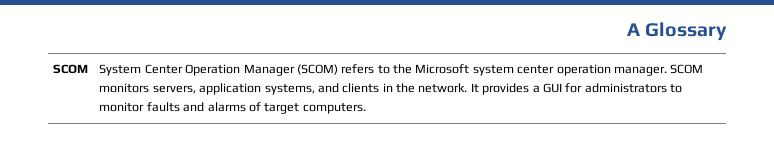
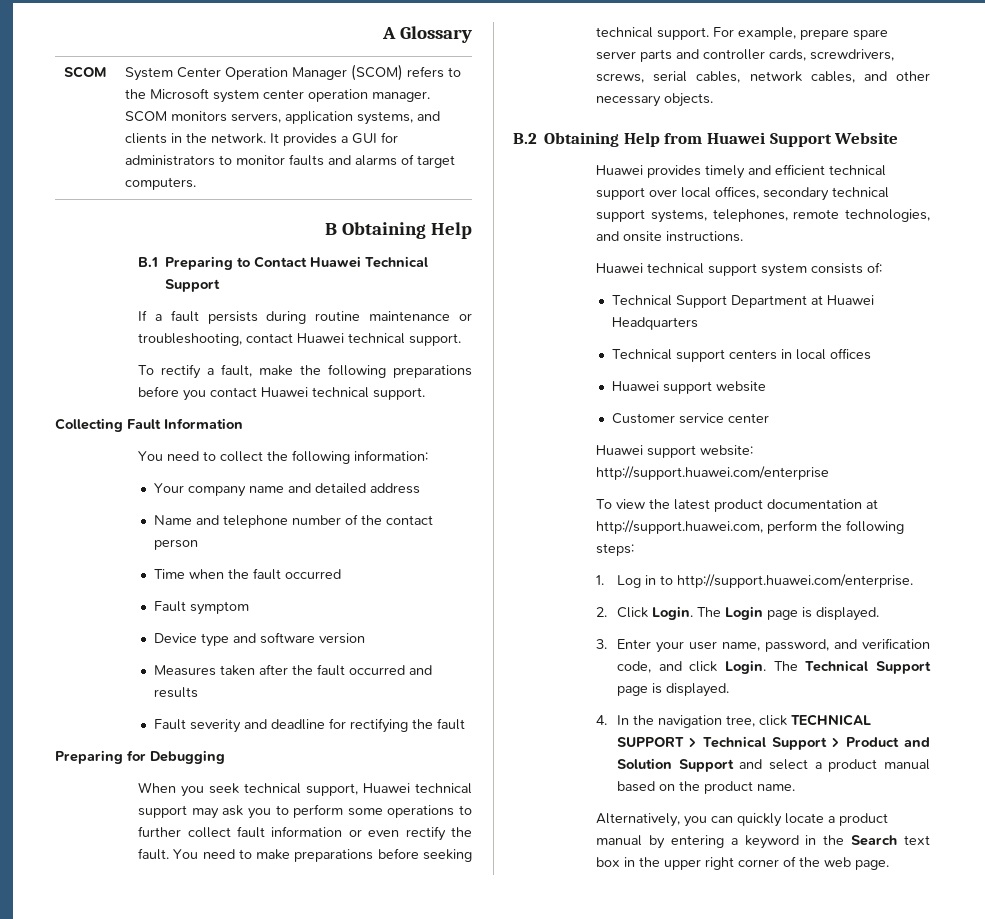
+ B Obtaining Help
+ B.1 Preparing to Contact Huawei Technical Support
+ If a fault persists during routine maintenance or troubleshooting, contact Huawei technical support.
+ To rectify a fault, make the following preparations before you contact Huawei technical support.
+ Collecting Fault Information
+ You need to collect the following information:
+ Your company name and detailed address
+ Name and telephone number of the contact person
+ Time when the fault occurred
+ Fault symptom
+ Device type and software version
+ Measures taken after the fault occurred and results
+ Fault severity and deadline for rectifying the fault
+ Preparing for Debugging
+ When you seek technical support, Huawei technical support may ask you to perform some operations to further collect fault information or even rectify the fault. You need to make preparations before seeking technical support. For example, prepare spare server parts and controller cards, screwdrivers, screws, serial cables, network cables, and other necessary objects.
+ B.2 Obtaining Help from Huawei Support Website
+ Huawei provides timely and efficient technical support over local offices, secondary technical support systems, telephones, remote technologies, and onsite instructions.
+ Huawei technical support system consists of:
+ Technical Support Department at Huawei Headquarters
+ Technical support centers in local offices
+ Huawei support website
+ Customer service center
+ Huawei support website: http://support.huawei.com/enterprise
+ To view the latest product documentation at http://support.huawei.com, perform the following steps:
+ 1. Log in to http://support.huawei.com/enterprise.
+ 2. Click Login. The Login page is displayed.
+ 3. Enter your user name, password, and verification code, and click Login. The Technical Support page is displayed.
+ 4. In the navigation tree, click TECHNICAL SUPPORT > Technical Support > Product and Solution Support and select a product manual based on the product name.
+ Alternatively, you can quickly locate a product manual by entering a keyword in the Search text box in the upper right corner of the web page.

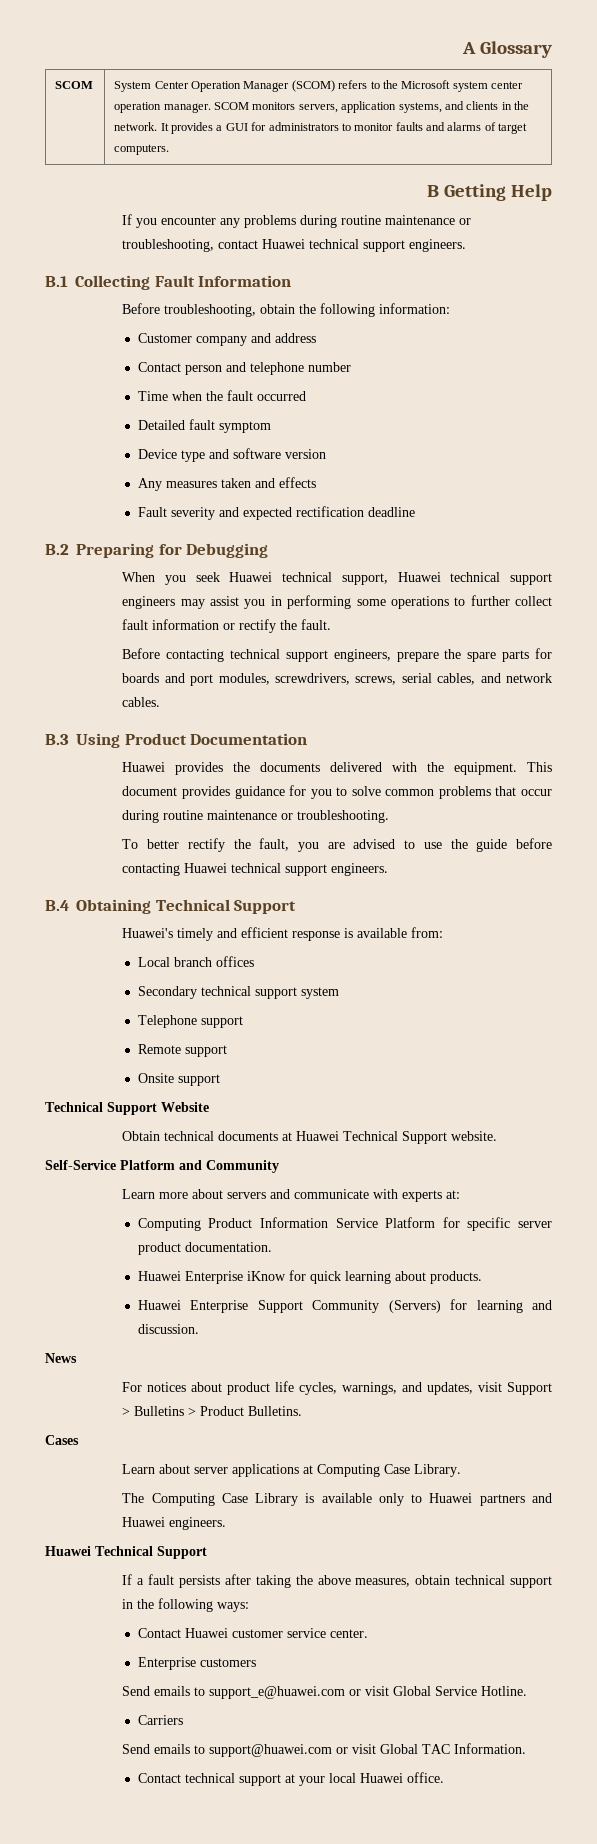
- B Obtaining Help
+ B Getting Help
- B.1 Preparing to Contact Huawei Technical Support
+ If you encounter any problems during routine maintenance or troubleshooting, contact Huawei technical support engineers.
+ B.1 Collecting Fault Information
+ Before troubleshooting, obtain the following information:
+ Customer company and address
+ Contact person and telephone number
+ Time when the fault occurred
+ Detailed fault symptom
+ Device type and software version
+ Any measures taken and effects
+ Fault severity and expected rectification deadline
+ B.2 Preparing for Debugging
+ When you seek Huawei technical support, Huawei technical support engineers may assist you in performing some operations to further collect fault information or rectify the fault.
+ Before contacting technical support engineers, prepare the spare parts for boards and port modules, screwdrivers, screws, serial cables, and network cables.
+ B.3 Using Product Documentation
+ Huawei provides the documents delivered with the equipment. This document provides guidance for you to solve common problems that occur during routine maintenance or troubleshooting.
+ To better rectify the fault, you are advised to use the guide before contacting Huawei technical support engineers.
+ B.4 Obtaining Technical Support
+ Huawei's timely and efficient response is available from:
+ Local branch offices
+ Secondary technical support system
+ Telephone support
+ Remote support
+ Onsite support
+ Technical Support Website
+ Obtain technical documents at Huawei Technical Support website.
+ Self-Service Platform and Community
+ Learn more about servers and communicate with experts at:
+ Computing Product Information Service Platform for specific server product documentation.
+ Huawei Enterprise iKnow for quick learning about products.
+ Huawei Enterprise Support Community (Servers) for learning and discussion.
+ News
+ For notices about product life cycles, warnings, and updates, visit Support > Bulletins > Product Bulletins.
+ Cases
+ Learn about server applications at Computing Case Library.
+ The Computing Case Library is available only to Huawei partners and Huawei engineers.
+ Huawei Technical Support
- If a fault persists during routine maintenance or troubleshooting, contact Huawei technical support.
- To rectify a fault, make the following preparations before you contact Huawei technical support.
- Collecting Fault Information
- You need to collect the following information:
- Your company name and detailed address
- Name and telephone number of the contact person
- Time when the fault occurred
- Fault symptom
- Device type and software version
- Measures taken after the fault occurred and results
- Fault severity and deadline for rectifying the fault
- Preparing for Debugging
- When you seek technical support, Huawei technical support may ask you to perform some operations to further collect fault information or even rectify the fault. You need to make preparations before seeking technical support. For example, prepare spare server parts and controller cards, screwdrivers, screws, serial cables, network cables, and other necessary objects.
- B.2 Obtaining Help from Huawei Support Website
- Huawei provides timely and efficient technical support over local offices, secondary technical support systems, telephones, remote technologies, and onsite instructions.
- Huawei technical support system consists of:
- Technical Support Department at Huawei Headquarters
- Technical support centers in local offices
- Huawei support website
- Customer service center
- Huawei support website: http://support.huawei.com/enterprise
- To view the latest product documentation at http://support.huawei.com, perform the following steps:
- 1. Log in to http://support.huawei.com/enterprise.
- 2. Click Login. The Login page is displayed.
- 3. Enter your user name, password, and verification code, and click Login. The Technical Support page is displayed.
- 4. In the navigation tree, click TECHNICAL SUPPORT > Technical Support > Product and Solution Support and select a product manual based on the product name.
- Alternatively, you can quickly locate a product manual by entering a keyword in the Search text box in the upper right corner of the web page.
+ If a fault persists after taking the above measures, obtain technical support in the following ways:
+ Contact Huawei customer service center.
+ Enterprise customers
+ Send emails to support_e@huawei.com or visit Global Service Hotline.
+ Carriers
+ Send emails to support@huawei.com or visit Global TAC Information.
+ Contact technical support at your local Huawei office.

